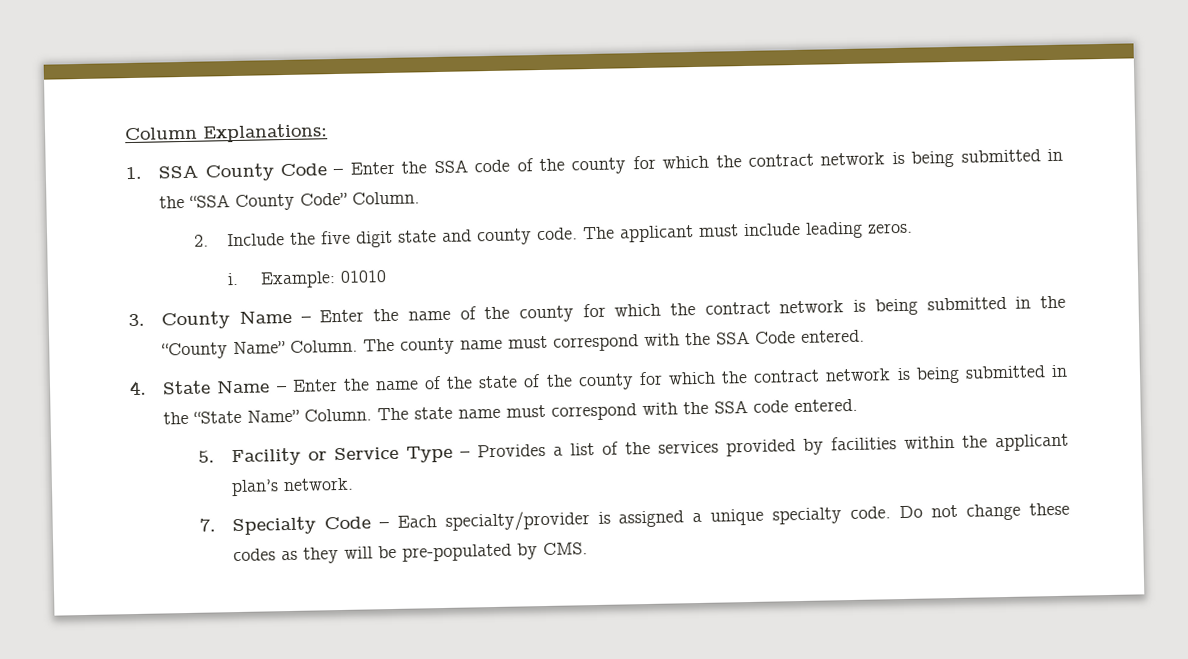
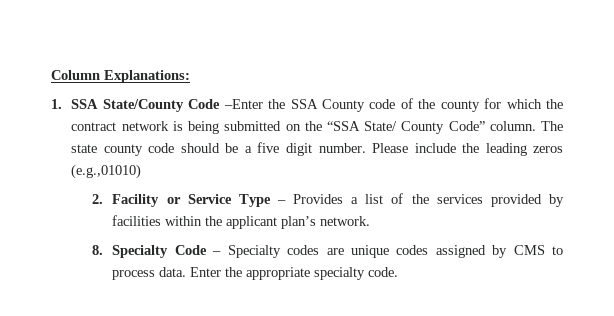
- 1. SSA County Code – Enter the SSA code of the county for which the contract network is being submitted in the “SSA County Code” Column.
- 2. Include the five digit state and county code. The applicant must include leading zeros.
- i. Example: 01010
- 3. County Name – Enter the name of the county for which the contract network is being submitted in the “County Name” Column. The county name must correspond with the SSA Code entered.
- 4. State Name – Enter the name of the state of the county for which the contract network is being submitted in the “State Name” Column. The state name must correspond with the SSA code entered.
- 5. Facility or Service Type – Provides a list of the services provided by facilities within the applicant plan’s network.
+ 1. SSA State/County Code –Enter the SSA County code of the county for which the contract network is being submitted on the “SSA State/ County Code” column. The state county code should be a five digit number. Please include the leading zeros (e.g.,01010)
+ 2. Facility or Service Type – Provides a list of the services provided by facilities within the applicant plan’s network.
- 7. Specialty Code – Each specialty/provider is assigned a unique specialty code. Do not change these codes as they will be pre-populated by CMS.
+ 8. Specialty Code – Specialty codes are unique codes assigned by CMS to process data. Enter the appropriate specialty code.

